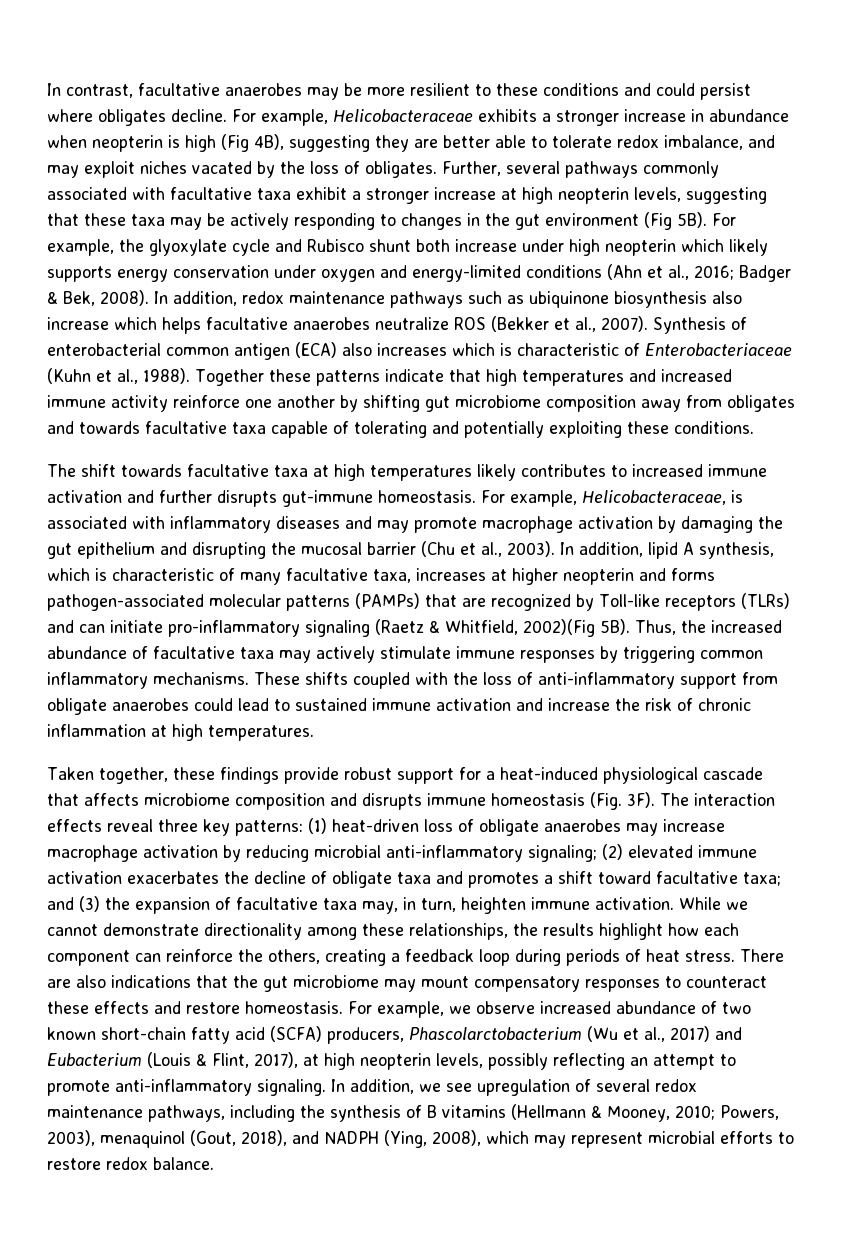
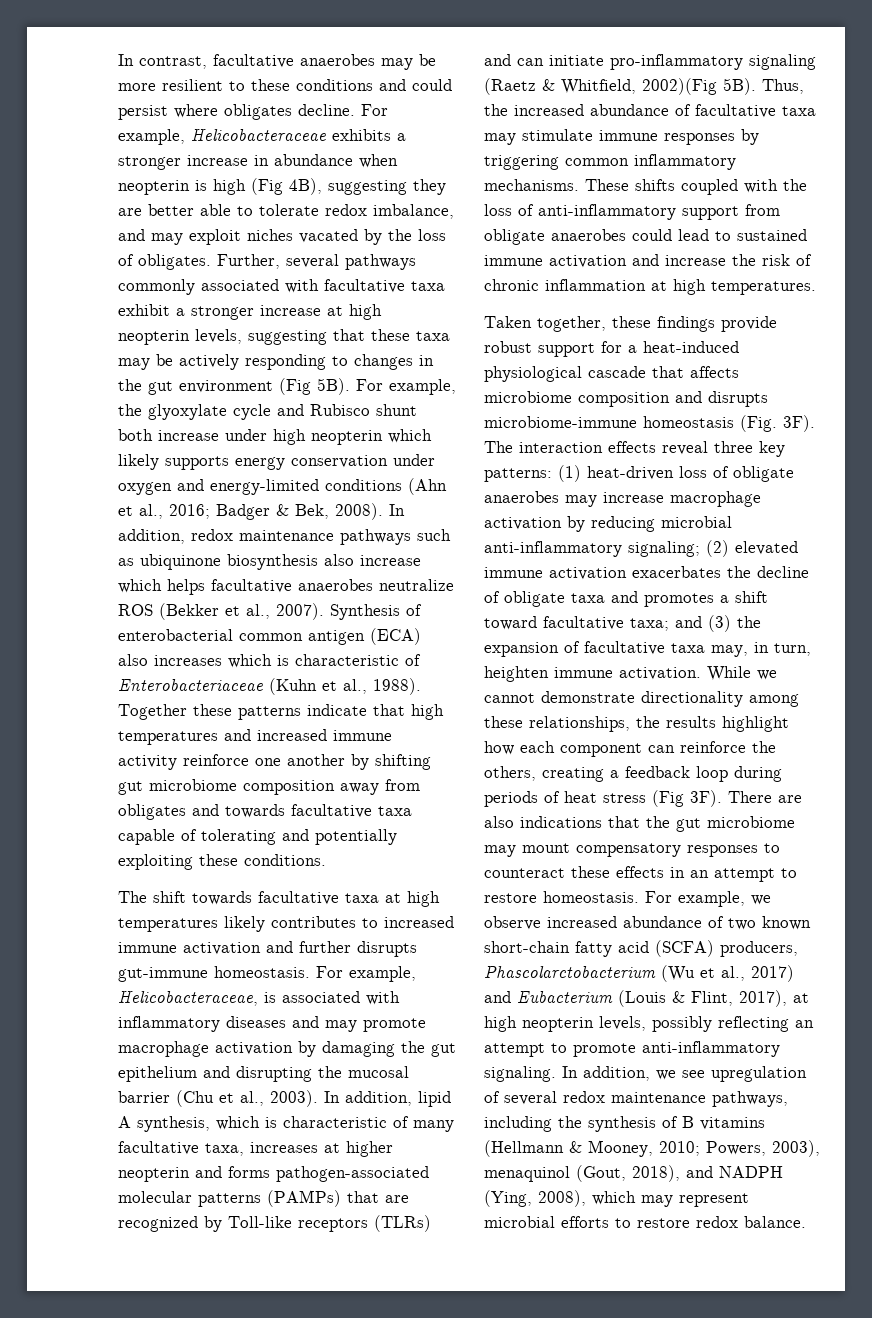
- Thus, the increased abundance of facultative taxa may actively stimulate immune responses by triggering common inflammatory mechanisms.
+ Thus, the increased abundance of facultative taxa may stimulate immune responses by triggering common inflammatory mechanisms.
- Taken together, these findings provide robust support for a heat-induced physiological cascade that affects microbiome composition and disrupts immune homeostasis (Fig. 3F).
+ Taken together, these findings provide robust support for a heat-induced physiological cascade that affects microbiome composition and disrupts microbiome-immune homeostasis (Fig. 3F).
- While we cannot demonstrate directionality among these relationships, the results highlight how each component can reinforce the others, creating a feedback loop during periods of heat stress.
+ While we cannot demonstrate directionality among these relationships, the results highlight how each component can reinforce the others, creating a feedback loop during periods of heat stress (Fig 3F).
- There are also indications that the gut microbiome may mount compensatory responses to counteract these effects and restore homeostasis.
+ There are also indications that the gut microbiome may mount compensatory responses to counteract these effects in an attempt to restore homeostasis.

